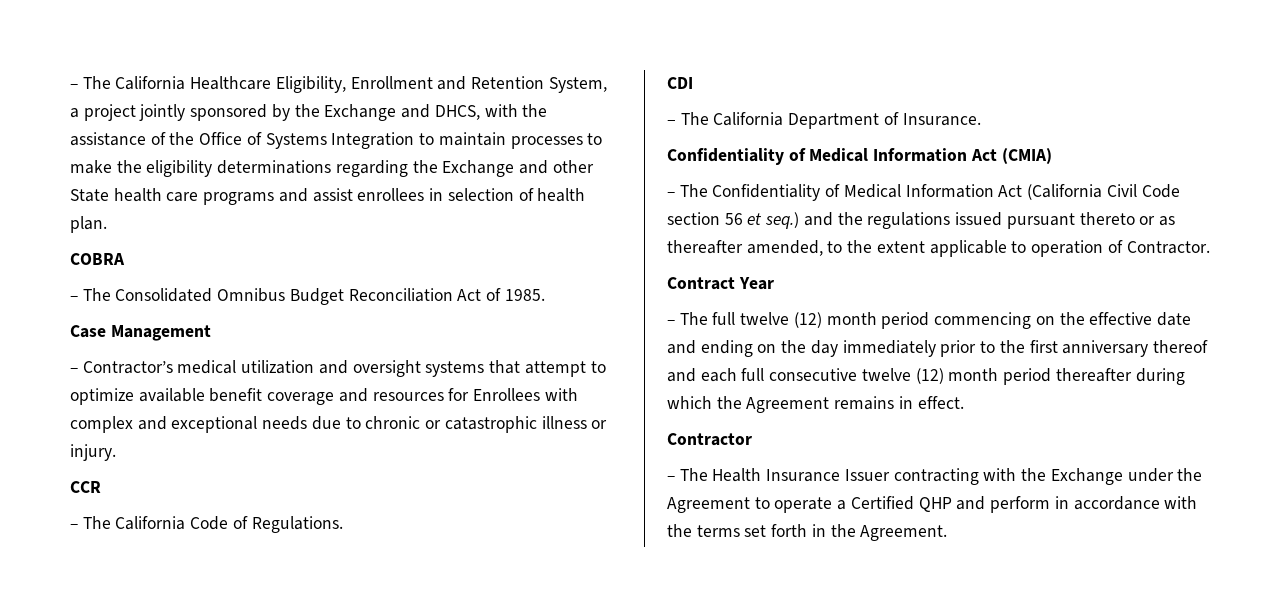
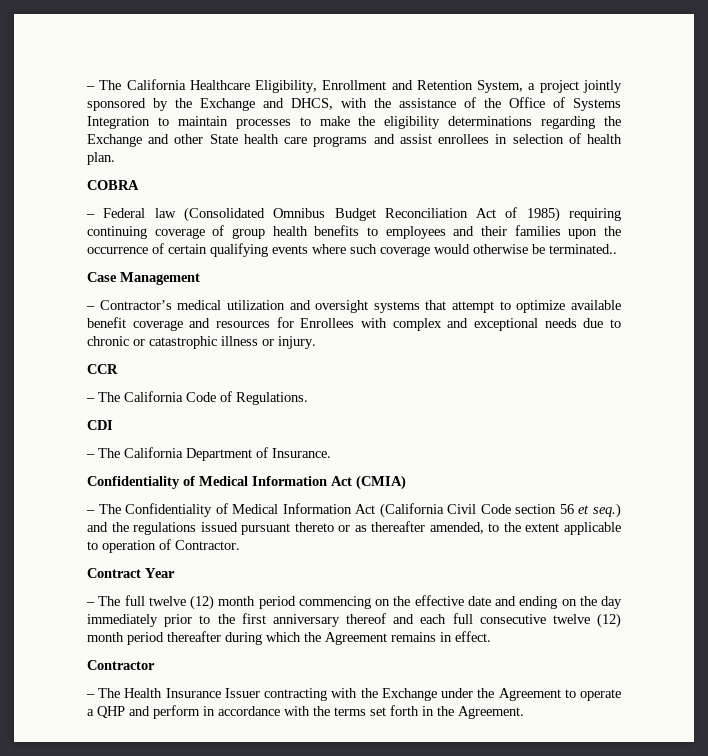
- – The Consolidated Omnibus Budget Reconciliation Act of 1985.
+ – Federal law (Consolidated Omnibus Budget Reconciliation Act of 1985) requiring continuing coverage of group health benefits to employees and their families upon the occurrence of certain qualifying events where such coverage would otherwise be terminated..
- – The Health Insurance Issuer contracting with the Exchange under the Agreement to operate a Certified QHP and perform in accordance with the terms set forth in the Agreement.
+ – The Health Insurance Issuer contracting with the Exchange under the Agreement to operate a QHP and perform in accordance with the terms set forth in the Agreement.

